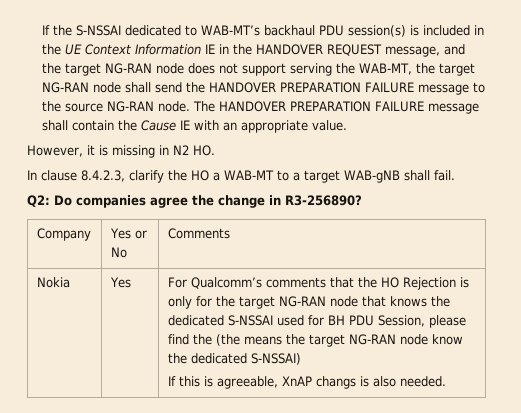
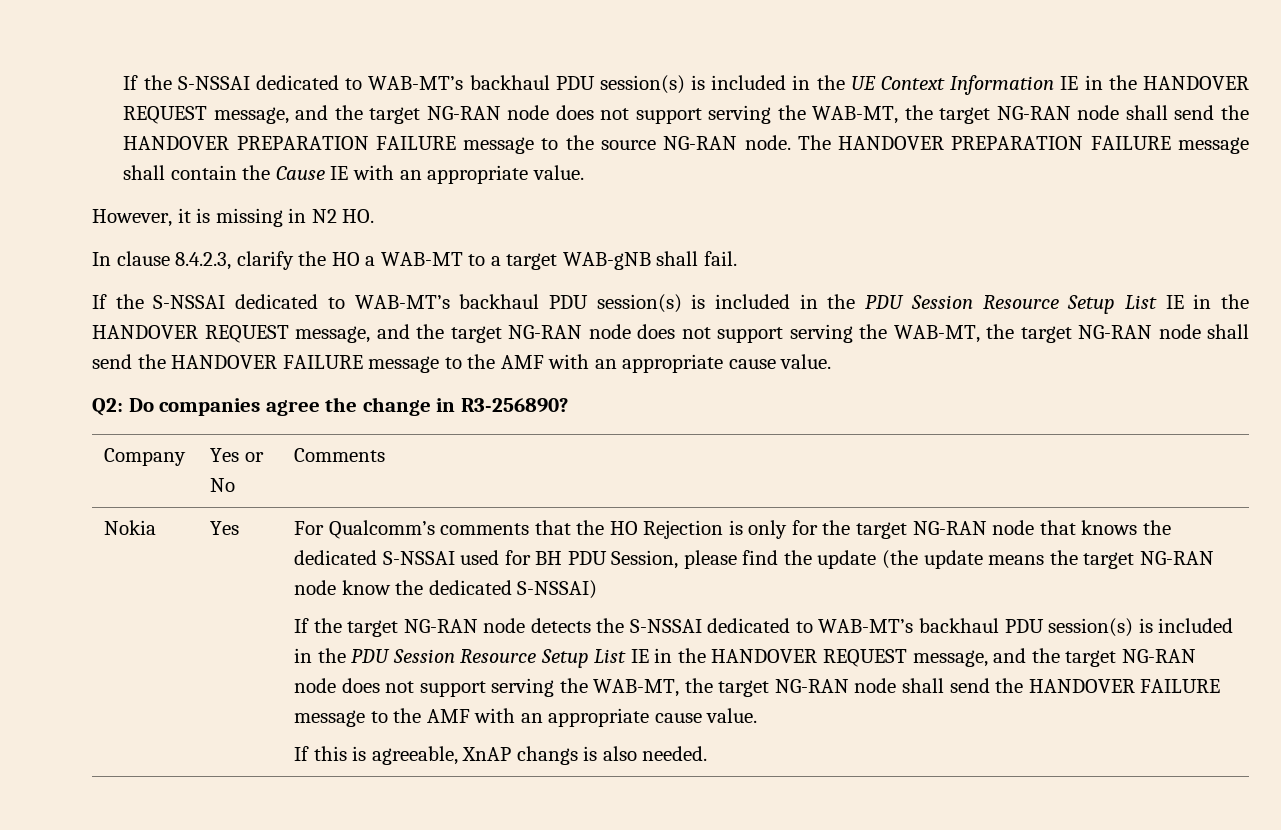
+ If the S-NSSAI dedicated to WAB-MT’s backhaul PDU session(s) is included in the PDU Session Resource Setup List IE in the HANDOVER REQUEST message, and the target NG-RAN node does not support serving the WAB-MT, the target NG-RAN node shall send the HANDOVER FAILURE message to the AMF with an appropriate cause value.
- For Qualcomm’s comments that the HO Rejection is only for the target NG-RAN node that knows the dedicated S-NSSAI used for BH PDU Session, please find the (the means the target NG-RAN node know the dedicated S-NSSAI)
+ For Qualcomm’s comments that the HO Rejection is only for the target NG-RAN node that knows the dedicated S-NSSAI used for BH PDU Session, please find the update (the update means the target NG-RAN node know the dedicated S-NSSAI)
+ If the target NG-RAN node detects the S-NSSAI dedicated to WAB-MT’s backhaul PDU session(s) is included in the PDU Session Resource Setup List IE in the HANDOVER REQUEST message, and the target NG-RAN node does not support serving the WAB-MT, the target NG-RAN node shall send the HANDOVER FAILURE message to the AMF with an appropriate cause value.

